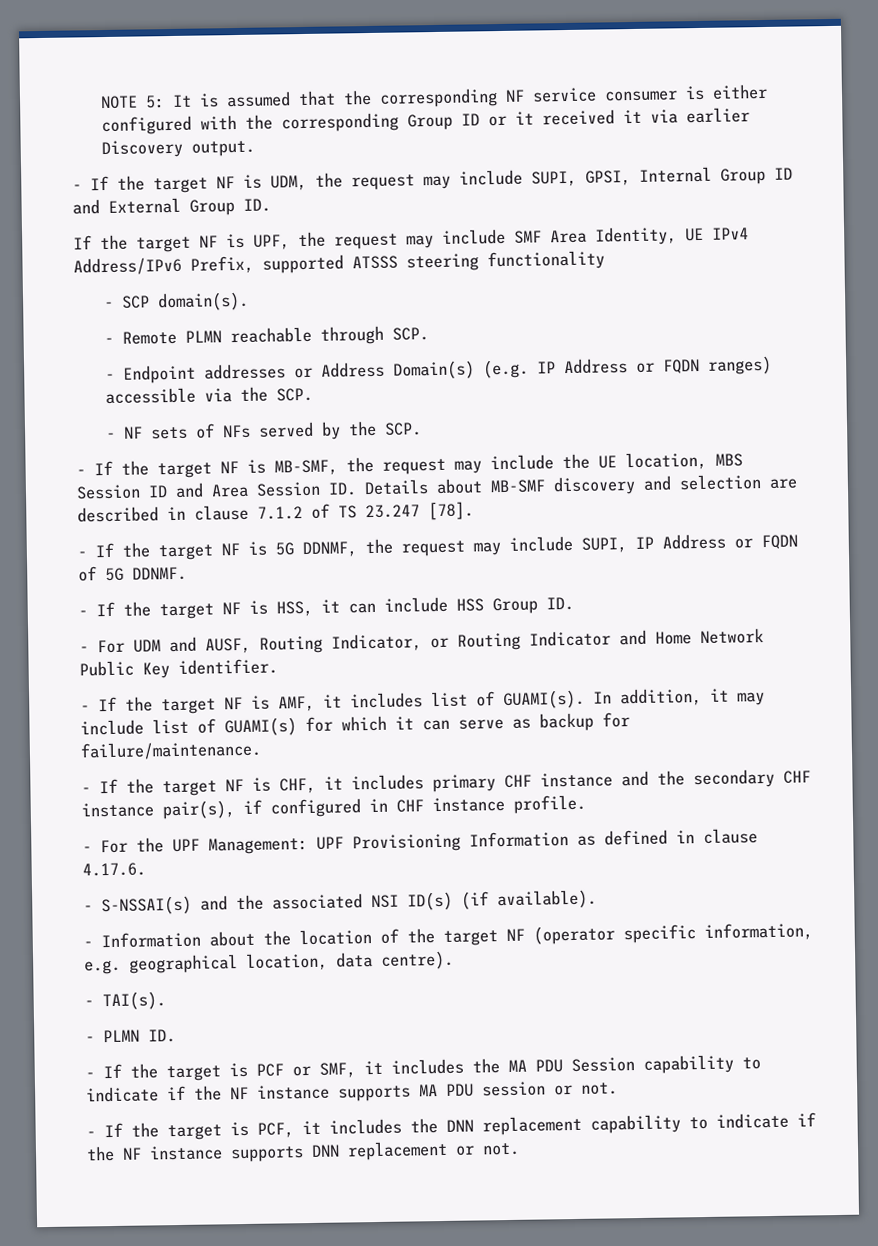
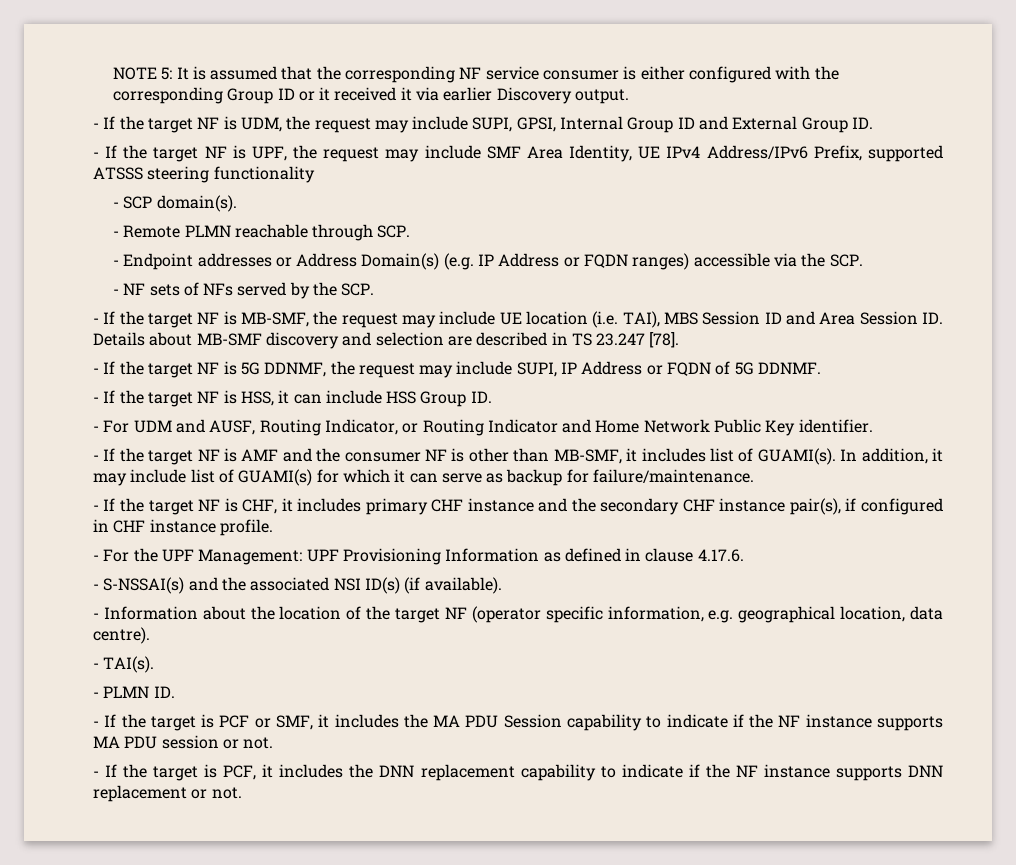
- If the target NF is UPF, the request may include SMF Area Identity, UE IPv4 Address/IPv6 Prefix, supported ATSSS steering functionality
+ - If the target NF is UPF, the request may include SMF Area Identity, UE IPv4 Address/IPv6 Prefix, supported ATSSS steering functionality
- - If the target NF is MB-SMF, the request may include the UE location, MBS Session ID and Area Session ID. Details about MB-SMF discovery and selection are described in clause 7.1.2 of TS 23.247 [78].
+ - If the target NF is MB-SMF, the request may include UE location (i.e. TAI), MBS Session ID and Area Session ID. Details about MB-SMF discovery and selection are described in TS 23.247 [78].
- - If the target NF is AMF, it includes list of GUAMI(s).
+ - If the target NF is AMF and the consumer NF is other than MB-SMF, it includes list of GUAMI(s).

